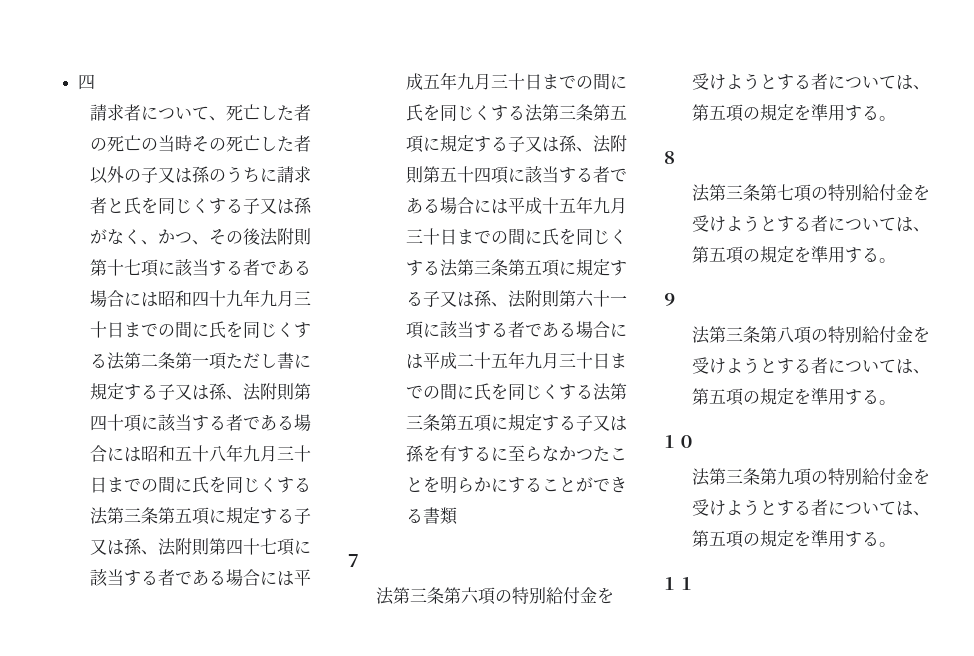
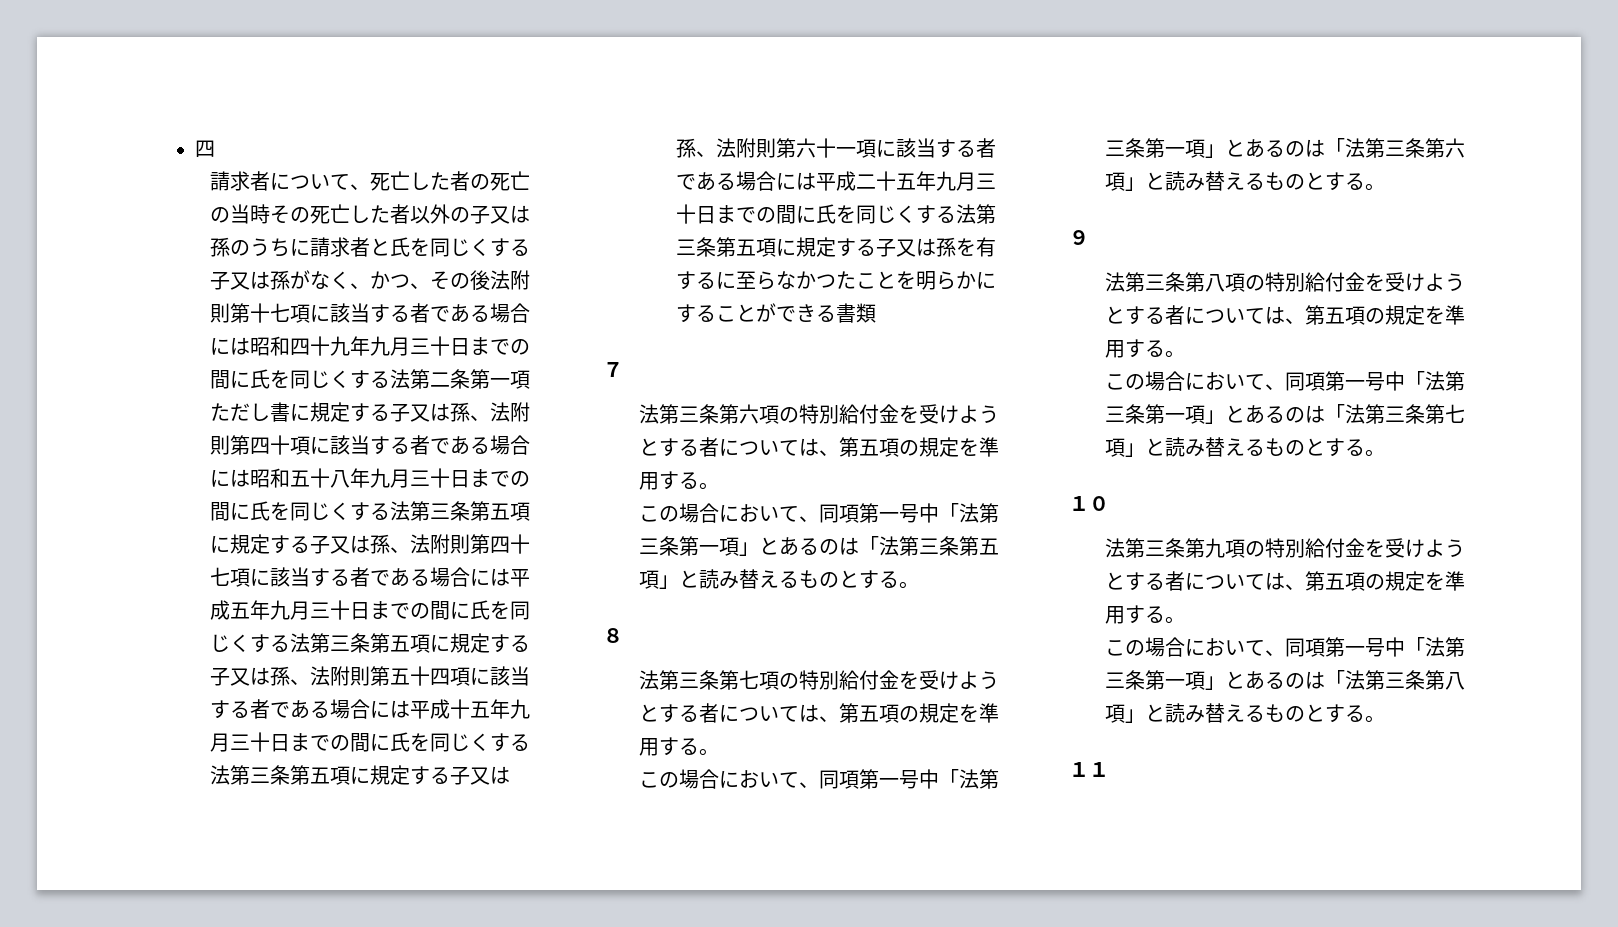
+ この場合において、同項第一号中「法第三条第一項」とあるのは「法第三条第五項」と読み替えるものとする。
+ この場合において、同項第一号中「法第三条第一項」とあるのは「法第三条第六項」と読み替えるものとする。
+ この場合において、同項第一号中「法第三条第一項」とあるのは「法第三条第七項」と読み替えるものとする。
+ この場合において、同項第一号中「法第三条第一項」とあるのは「法第三条第八項」と読み替えるものとする。

